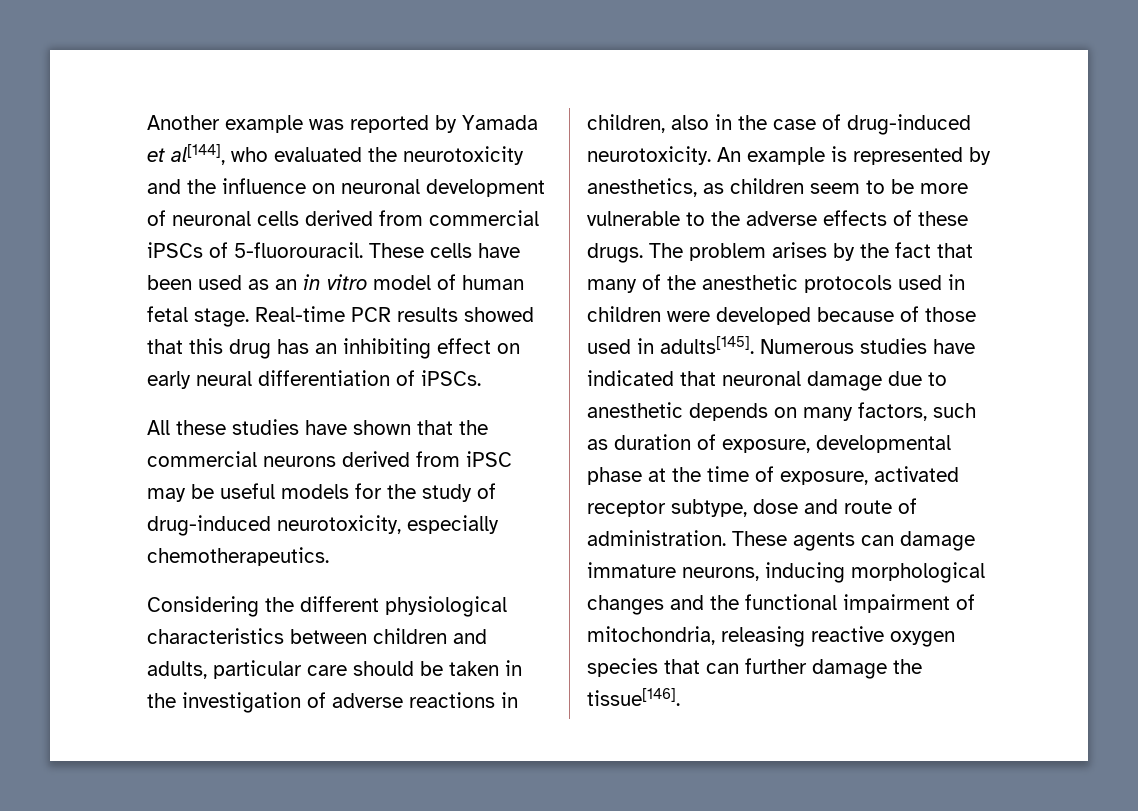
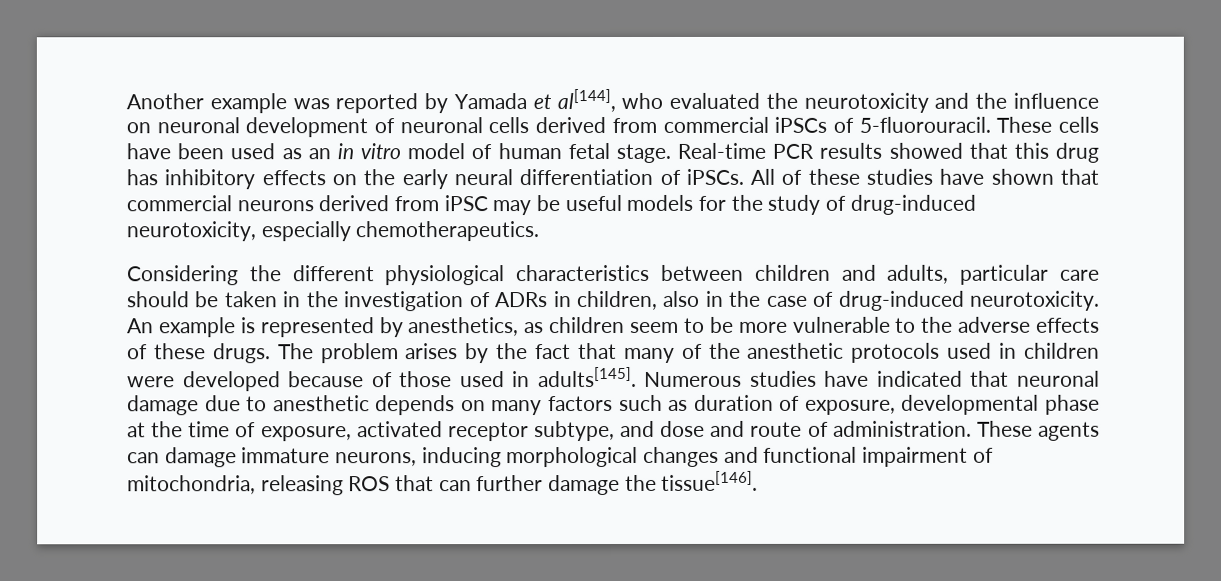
- Real-time PCR results showed that this drug has an inhibiting effect on early neural differentiation of iPSCs.
- All these studies have shown that the commercial neurons derived from iPSC may be useful models for the study of drug-induced neurotoxicity, especially chemotherapeutics.
+ Real-time PCR results showed that this drug has inhibitory effects on the early neural differentiation of iPSCs. All of these studies have shown that commercial neurons derived from iPSC may be useful models for the study of drug-induced neurotoxicity, especially chemotherapeutics.
- Considering the different physiological characteristics between children and adults, particular care should be taken in the investigation of adverse reactions in children, also in the case of drug-induced neurotoxicity.
+ Considering the different physiological characteristics between children and adults, particular care should be taken in the investigation of ADRs in children, also in the case of drug-induced neurotoxicity.
- Numerous studies have indicated that neuronal damage due to anesthetic depends on many factors, such as duration of exposure, developmental phase at the time of exposure, activated receptor subtype, dose and route of administration.
+ Numerous studies have indicated that neuronal damage due to anesthetic depends on many factors such as duration of exposure, developmental phase at the time of exposure, activated receptor subtype, and dose and route of administration.
- These agents can damage immature neurons, inducing morphological changes and the functional impairment of mitochondria, releasing reactive oxygen species that can further damage the tissue[146].
+ These agents can damage immature neurons, inducing morphological changes and functional impairment of mitochondria, releasing ROS that can further damage the tissue[146].

